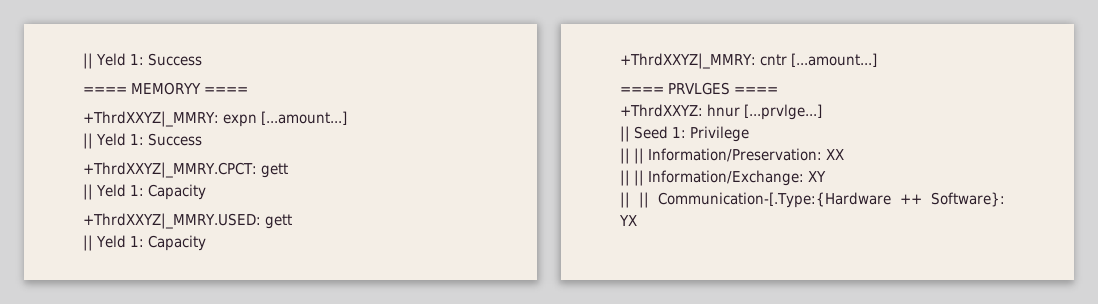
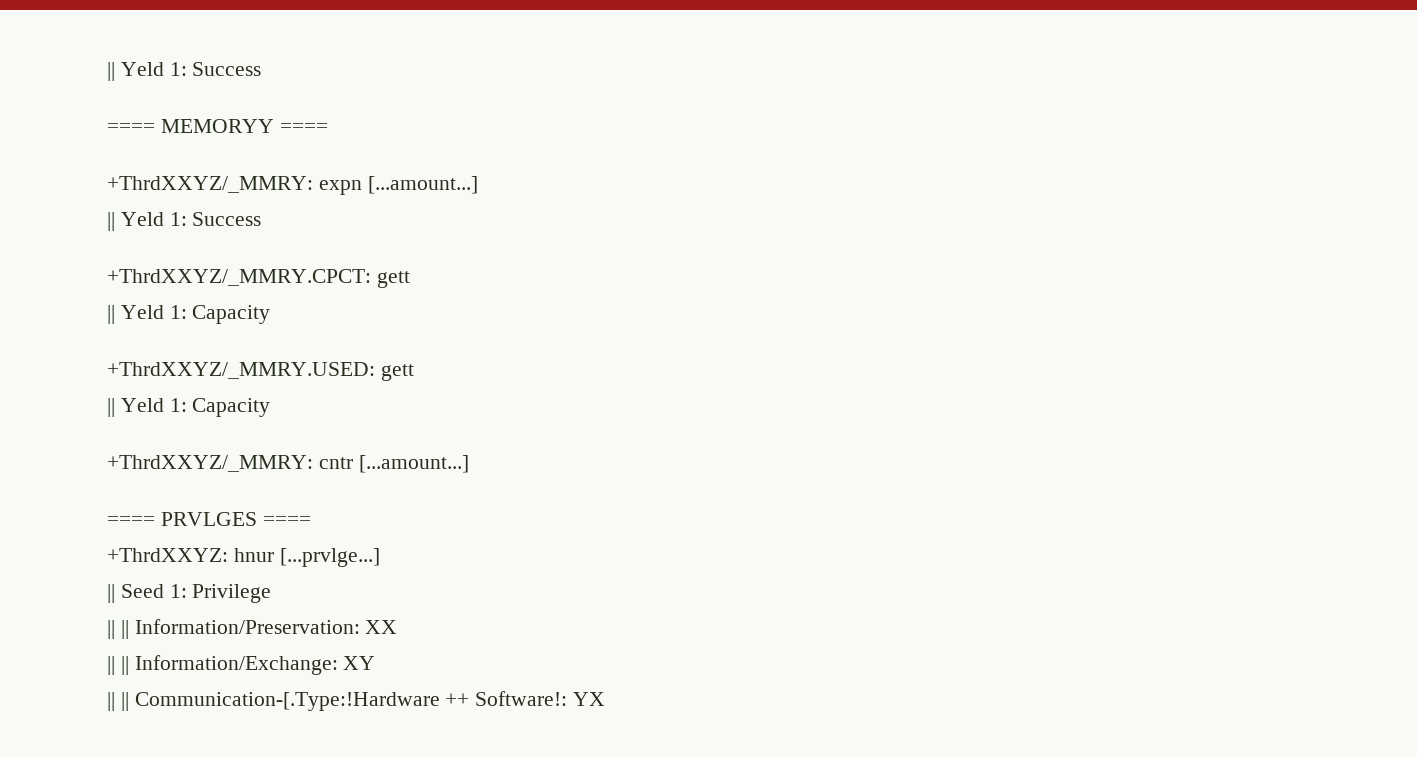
- +ThrdXXYZ|_MMRY: expn [...amount...]
+ +ThrdXXYZ/_MMRY: expn [...amount...]
- +ThrdXXYZ|_MMRY.CPCT: gett
+ +ThrdXXYZ/_MMRY.CPCT: gett
  || Yeld 1: Capacity
- +ThrdXXYZ|_MMRY.USED: gett
+ +ThrdXXYZ/_MMRY.USED: gett
  || Yeld 1: Capacity
- +ThrdXXYZ|_MMRY: cntr [...amount...]
+ +ThrdXXYZ/_MMRY: cntr [...amount...]
- || || Communication-[.Type:{Hardware ++ Software}: YX
+ || || Communication-[.Type:!Hardware ++ Software!: YX

